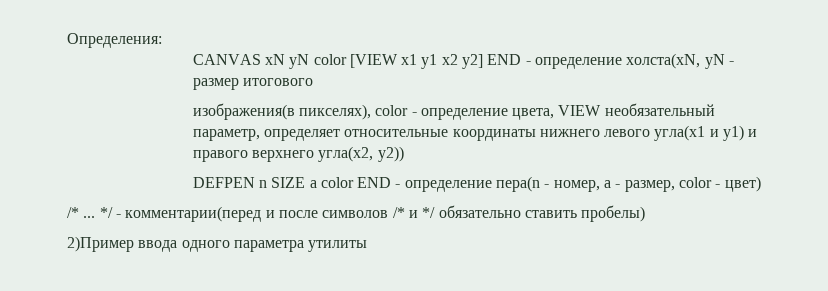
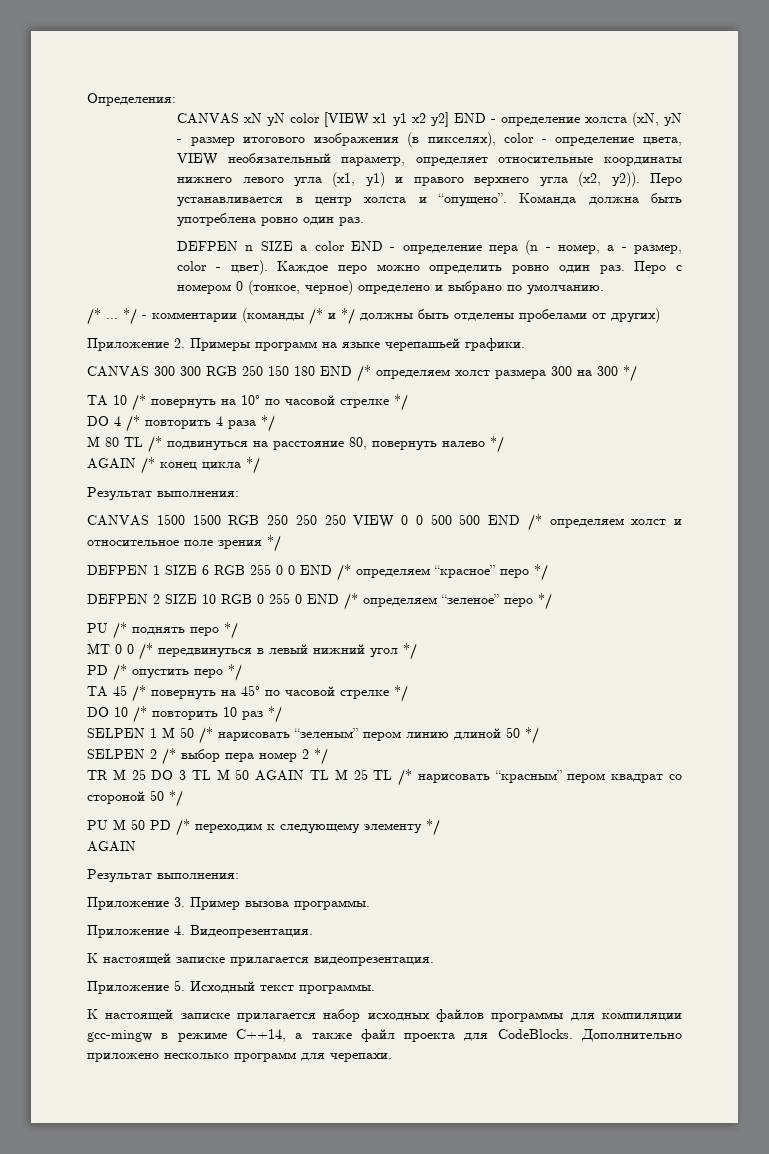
- CANVAS xN yN color [VIEW x1 y1 x2 y2] END - определение холста(xN, yN - размер итогового
- изображения(в пикселях), color - определение цвета, VIEW необязательный параметр, определяет относительные координаты нижнего левого угла(x1 и y1) и правого верхнего угла(x2, y2))
+ CANVAS xN yN color [VIEW x1 y1 x2 y2] END - определение холста (xN, yN - размер итогового изображения (в пикселях), color - определение цвета, VIEW необязательный параметр, определяет относительные координаты нижнего левого угла (x1, y1) и правого верхнего угла (x2, y2)). Перо устанавливается в центр холста и “опущено”. Команда должна быть употреблена ровно один раз.
- DEFPEN n SIZE a color END - определение пера(n - номер, a - размер, color - цвет)
- /* ... */ - комментарии(перед и после символов /* и */ обязательно ставить пробелы)
- 2)Пример ввода одного параметра утилиты
+ DEFPEN n SIZE a color END - определение пера (n - номер, a - размер, color - цвет). Каждое перо можно определить ровно один раз. Перо с номером 0 (тонкое, черное) определено и выбрано по умолчанию.
+ /* ... */ - комментарии (команды /* и */ должны быть отделены пробелами от других)
+ Приложение 2. Примеры программ на языке черепашьей графики.
+ CANVAS 300 300 RGB 250 150 180 END /* определяем холст размера 300 на 300 */
+ TA 10 /* повернуть на 10° по часовой стрелке */
+ DO 4 /* повторить 4 раза */
+ M 80 TL /* подвинуться на расстояние 80, повернуть налево */
+ AGAIN /* конец цикла */
+ Результат выполнения:
+ CANVAS 1500 1500 RGB 250 250 250 VIEW 0 0 500 500 END /* определяем холст и относительное поле зрения */
+ DEFPEN 1 SIZE 6 RGB 255 0 0 END /* определяем “красное” перо */
+ DEFPEN 2 SIZE 10 RGB 0 255 0 END /* определяем “зеленое” перо */
+ PU /* поднять перо */
+ MT 0 0 /* передвинуться в левый нижний угол */
+ PD /* опустить перо */
+ TA 45 /* повернуть на 45° по часовой стрелке */
+ DO 10 /* повторить 10 раз */
+ SELPEN 1 M 50 /* нарисовать “зеленым” пером линию длиной 50 */
+ SELPEN 2 /* выбор пера номер 2 */
+ TR M 25 DO 3 TL M 50 AGAIN TL M 25 TL /* нарисовать “красным” пером квадрат со стороной 50 */
+ PU M 50 PD /* переходим к следующему элементу */
+ AGAIN
+ Результат выполнения:
+ Приложение 3. Пример вызова программы.
+ Приложение 4. Видеопрезентация.
+ К настоящей записке прилагается видеопрезентация.
+ Приложение 5. Исходный текст программы.
+ К настоящей записке прилагается набор исходных файлов программы для компиляции gcc-mingw в режиме C++14, а также файл проекта для CodeBlocks. Дополнительно приложено несколько программ для черепахи.

